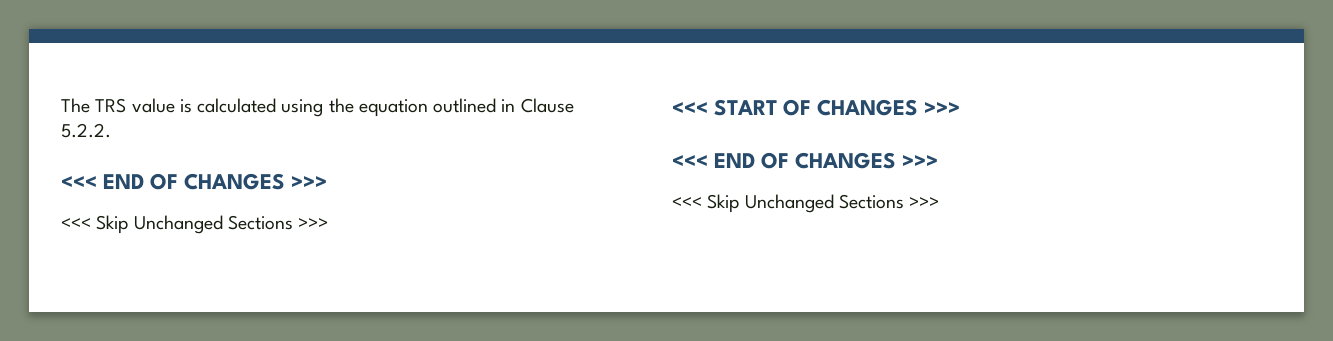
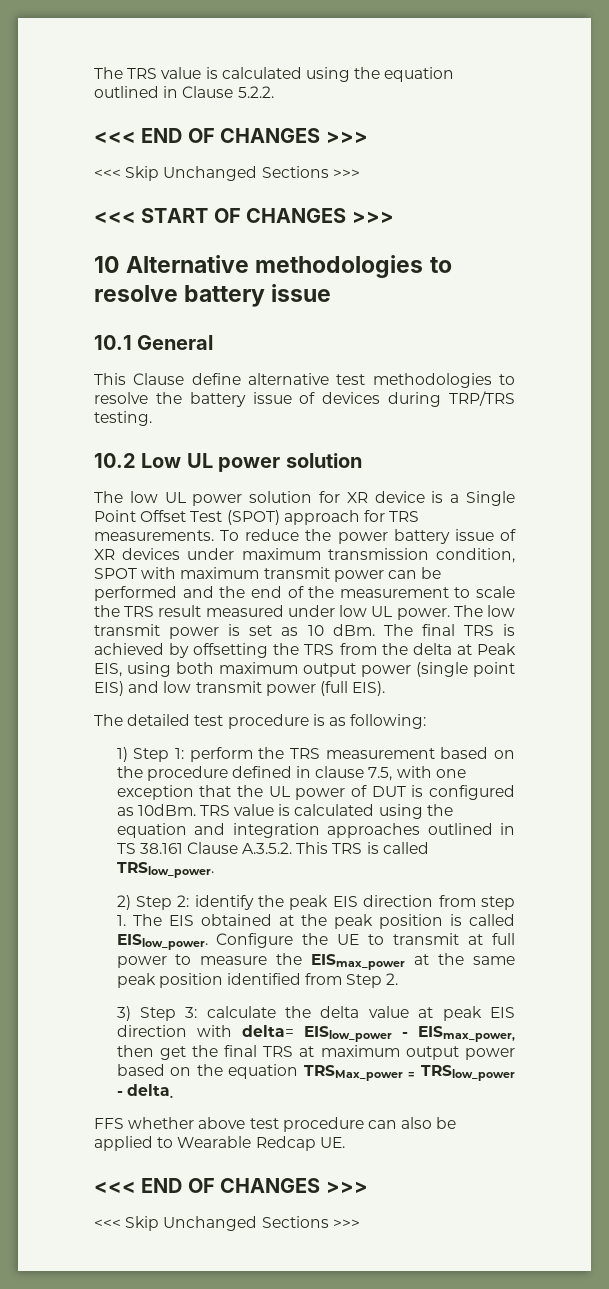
+ 10 Alternative methodologies to resolve battery issue
+ 10.1 General
+ This Clause define alternative test methodologies to resolve the battery issue of devices during TRP/TRS testing.
+ 10.2 Low UL power solution
+ The low UL power solution for XR device is a Single Point Offset Test (SPOT) approach for TRS measurements. To reduce the power battery issue of XR devices under maximum transmission condition, SPOT with maximum transmit power can be performed and the end of the measurement to scale the TRS result measured under low UL power. The low transmit power is set as 10 dBm. The final TRS is achieved by offsetting the TRS from the delta at Peak EIS, using both maximum output power (single point EIS) and low transmit power (full EIS).
+ The detailed test procedure is as following:
+ 1) Step 1: perform the TRS measurement based on the procedure defined in clause 7.5, with one exception that the UL power of DUT is configured as 10dBm. TRS value is calculated using the equation and integration approaches outlined in TS 38.161 Clause A.3.5.2. This TRS is called TRSlow_power.
+ 2) Step 2: identify the peak EIS direction from step 1. The EIS obtained at the peak position is called EISlow_power. Configure the UE to transmit at full power to measure the EISmax_power at the same peak position identified from Step 2.
+ 3) Step 3: calculate the delta value at peak EIS direction with delta= EISlow_power - EISmax_power, then get the final TRS at maximum output power based on the equation TRSMax_power = TRSlow_power - delta.
+ FFS whether above test procedure can also be applied to Wearable Redcap UE.

